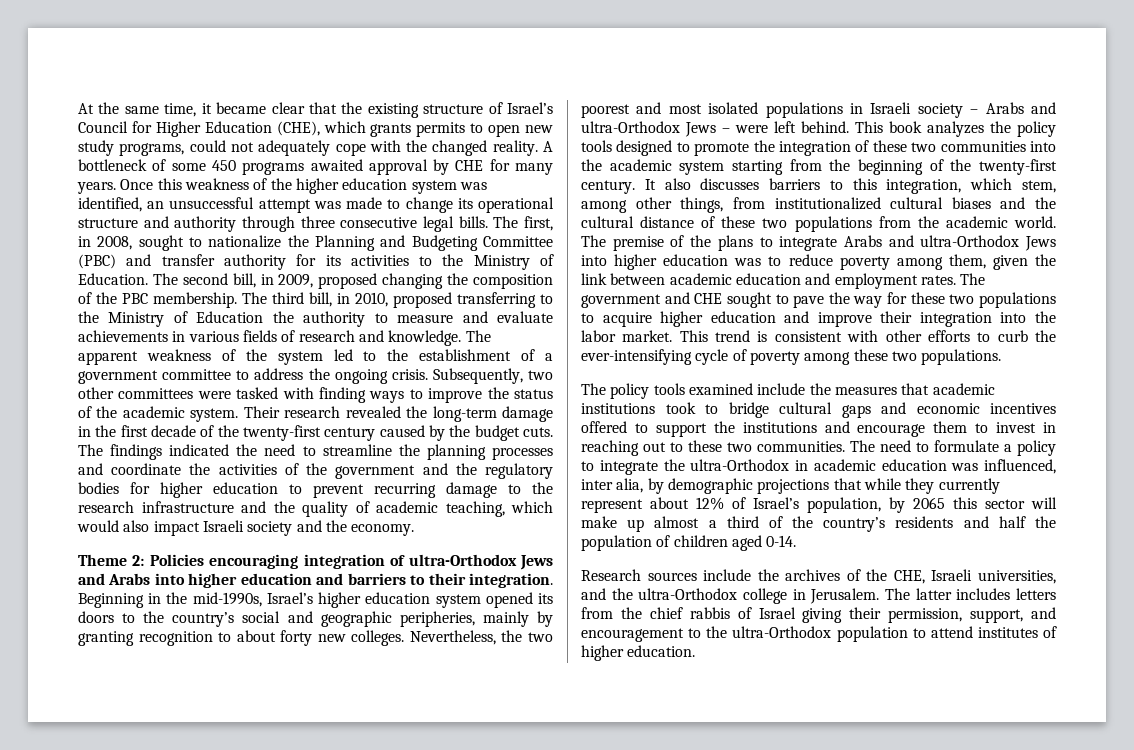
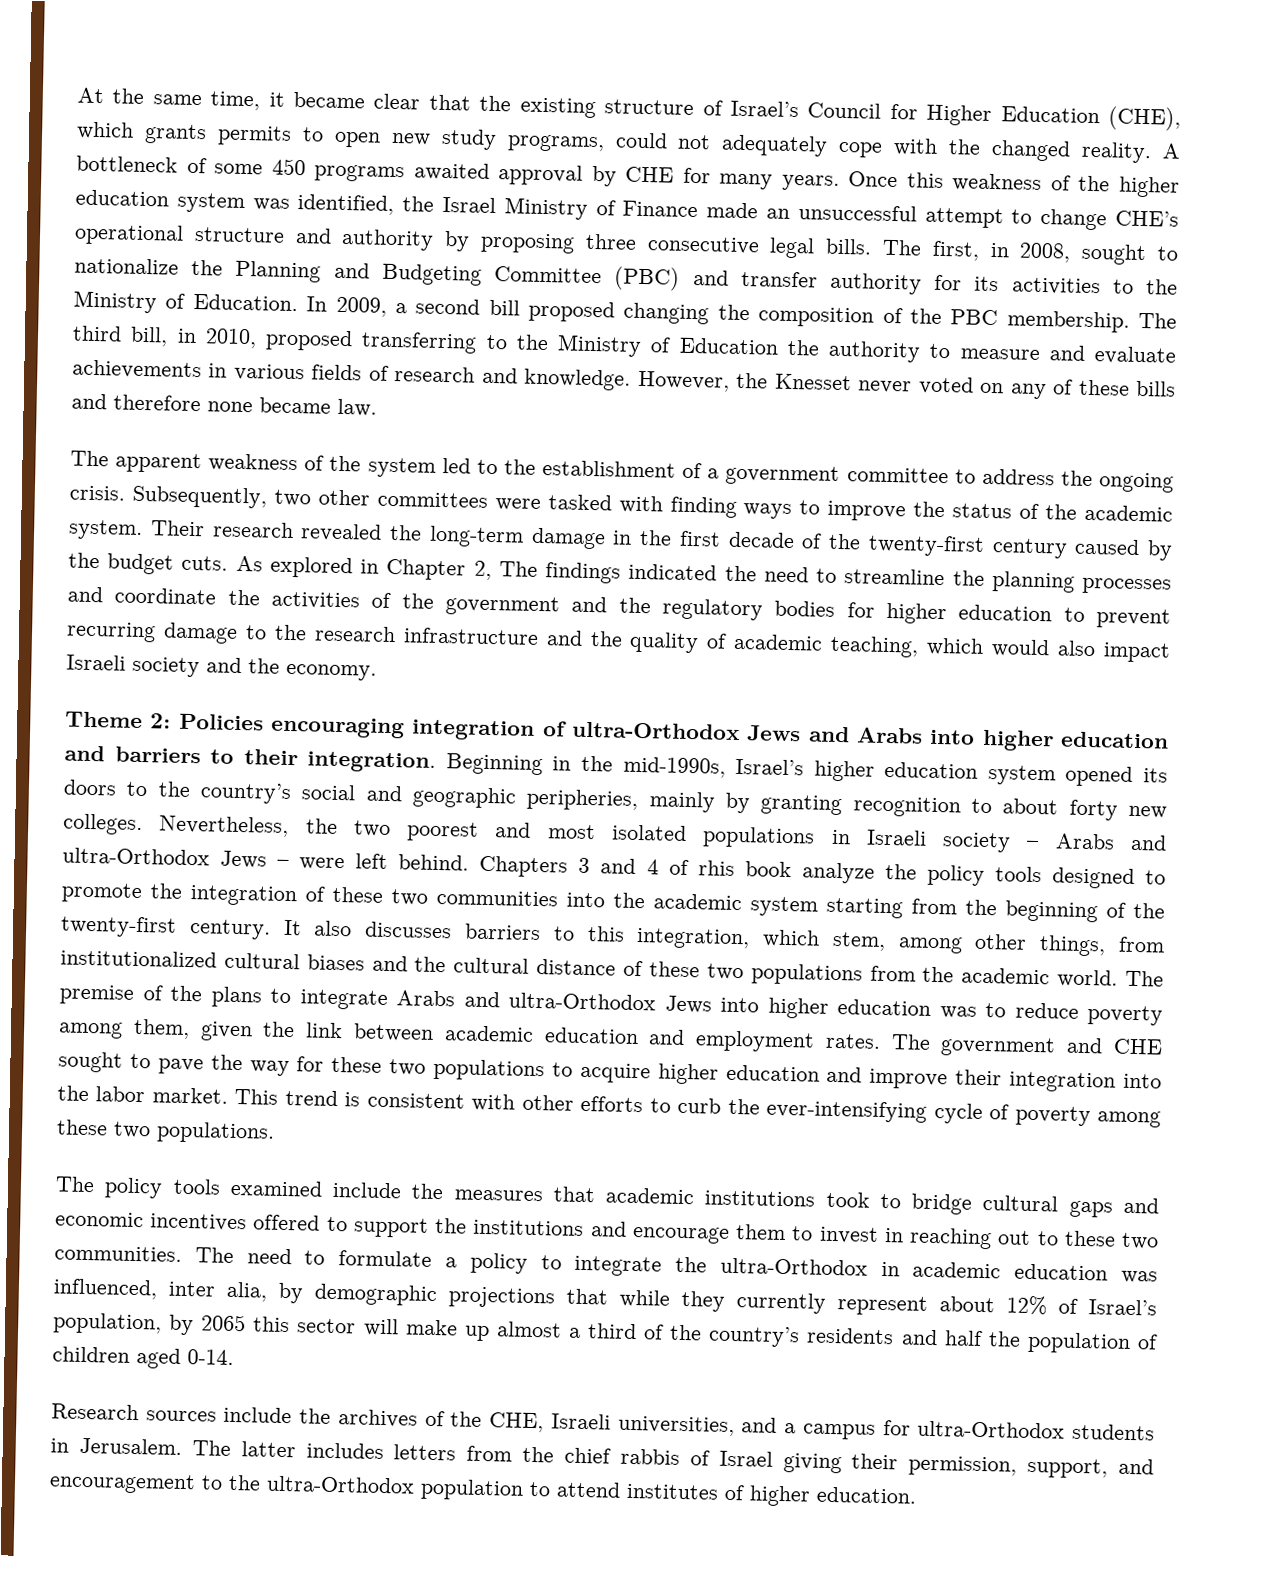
- Once this weakness of the higher education system was identified, an unsuccessful attempt was made to change its operational structure and authority through three consecutive legal bills.
+ Once this weakness of the higher education system was identified, the Israel Ministry of Finance made an unsuccessful attempt to change CHE’s operational structure and authority by proposing three consecutive legal bills.
- The second bill, in 2009, proposed changing the composition of the PBC membership.
+ In 2009, a second bill proposed changing the composition of the PBC membership.
- The third bill, in 2010, proposed transferring to the Ministry of Education the authority to measure and evaluate achievements in various fields of research and knowledge. The apparent weakness of the system led to the establishment of a government committee to address the ongoing crisis.
+ The third bill, in 2010, proposed transferring to the Ministry of Education the authority to measure and evaluate achievements in various fields of research and knowledge. However, the Knesset never voted on any of these bills and therefore none became law.
+ The apparent weakness of the system led to the establishment of a government committee to address the ongoing crisis.
- The findings indicated the need to streamline the planning processes and coordinate the activities of the government and the regulatory bodies for higher education to prevent recurring damage to the research infrastructure and the quality of academic teaching, which would also impact Israeli society and the economy.
+ As explored in Chapter 2, The findings indicated the need to streamline the planning processes and coordinate the activities of the government and the regulatory bodies for higher education to prevent recurring damage to the research infrastructure and the quality of academic teaching, which would also impact Israeli society and the economy.
- This book analyzes the policy tools designed to promote the integration of these two communities into the academic system starting from the beginning of the twenty-first century.
+ Chapters 3 and 4 of rhis book analyze the policy tools designed to promote the integration of these two communities into the academic system starting from the beginning of the twenty-first century.
- Research sources include the archives of the CHE, Israeli universities, and the ultra-Orthodox college in Jerusalem.
+ Research sources include the archives of the CHE, Israeli universities, and a campus for ultra-Orthodox students in Jerusalem.

